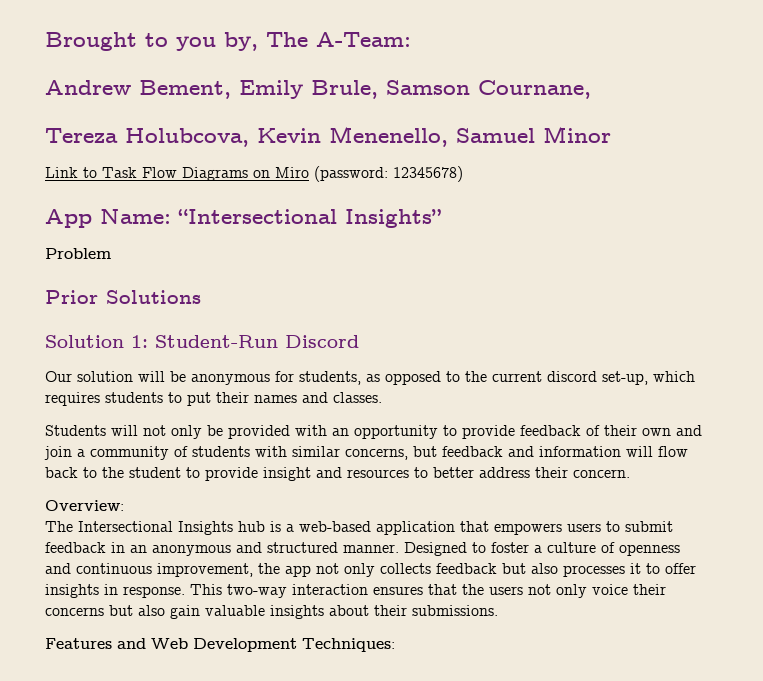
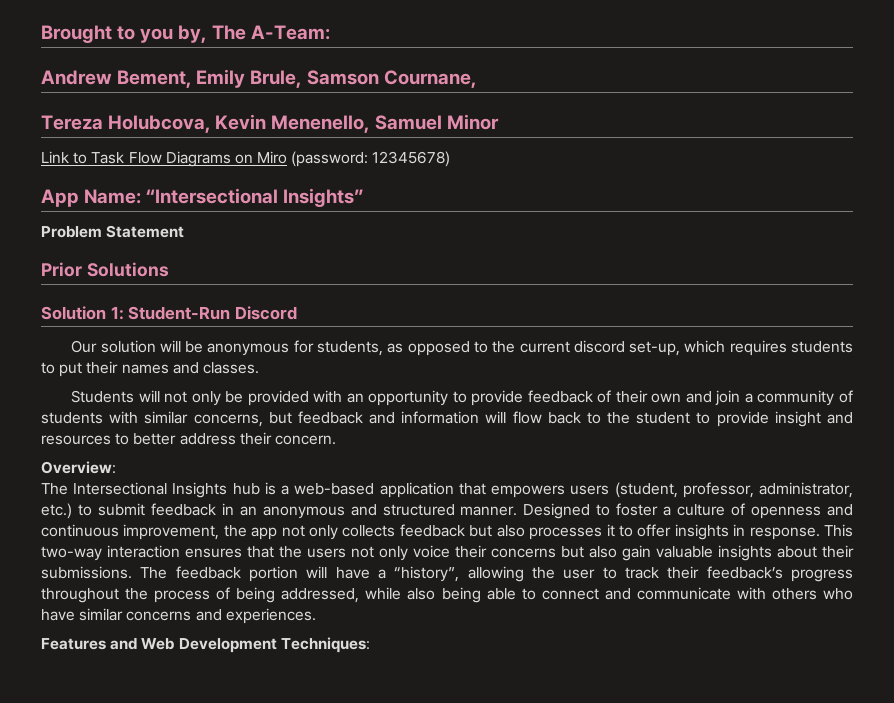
- Problem
+ Problem Statement
- The Intersectional Insights hub is a web-based application that empowers users to submit feedback in an anonymous and structured manner.
+ The Intersectional Insights hub is a web-based application that empowers users (student, professor, administrator, etc.) to submit feedback in an anonymous and structured manner.
+ The feedback portion will have a “history”, allowing the user to track their feedback’s progress throughout the process of being addressed, while also being able to connect and communicate with others who have similar concerns and experiences.

